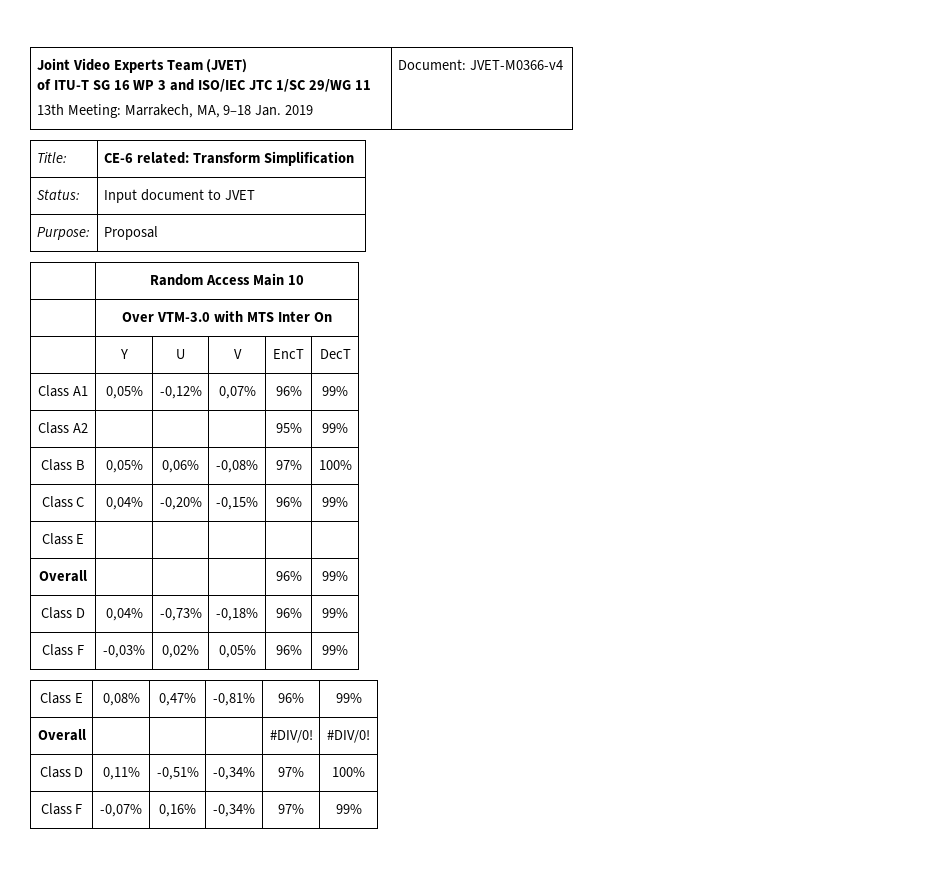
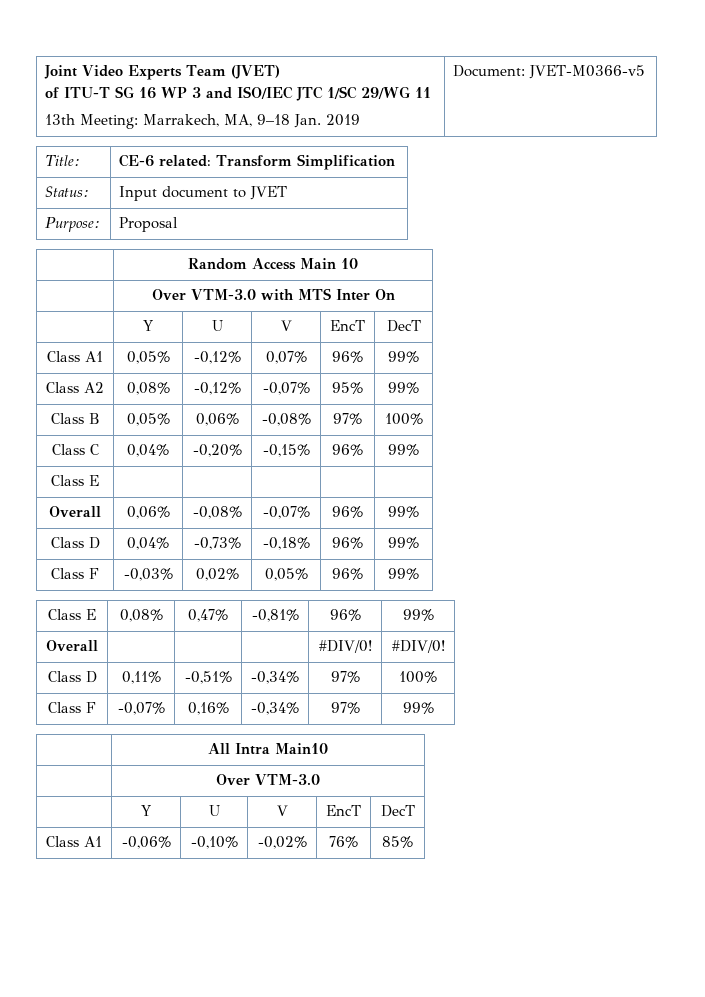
  Joint Video Experts Team (JVET)
  of ITU-T SG 16 WP 3 and ISO/IEC JTC 1/SC 29/WG 11
- 13th Meeting: Marrakech, MA, 9–18 Jan. 2019 | Document: JVET-M0366-v4
+ 13th Meeting: Marrakech, MA, 9–18 Jan. 2019 | Document: JVET-M0366-v5
- Class A2 | | | | 95% | 99%
+ Class A2 | 0,08% | -0,12% | -0,07% | 95% | 99%
- Overall | | | | 96% | 99%
+ Overall | 0,06% | -0,08% | -0,07% | 96% | 99%
+ | All Intra Main10
+ | Over VTM-3.0
+ | Y | U | V | EncT | DecT
+ Class A1 | -0,06% | -0,10% | -0,02% | 76% | 85%

